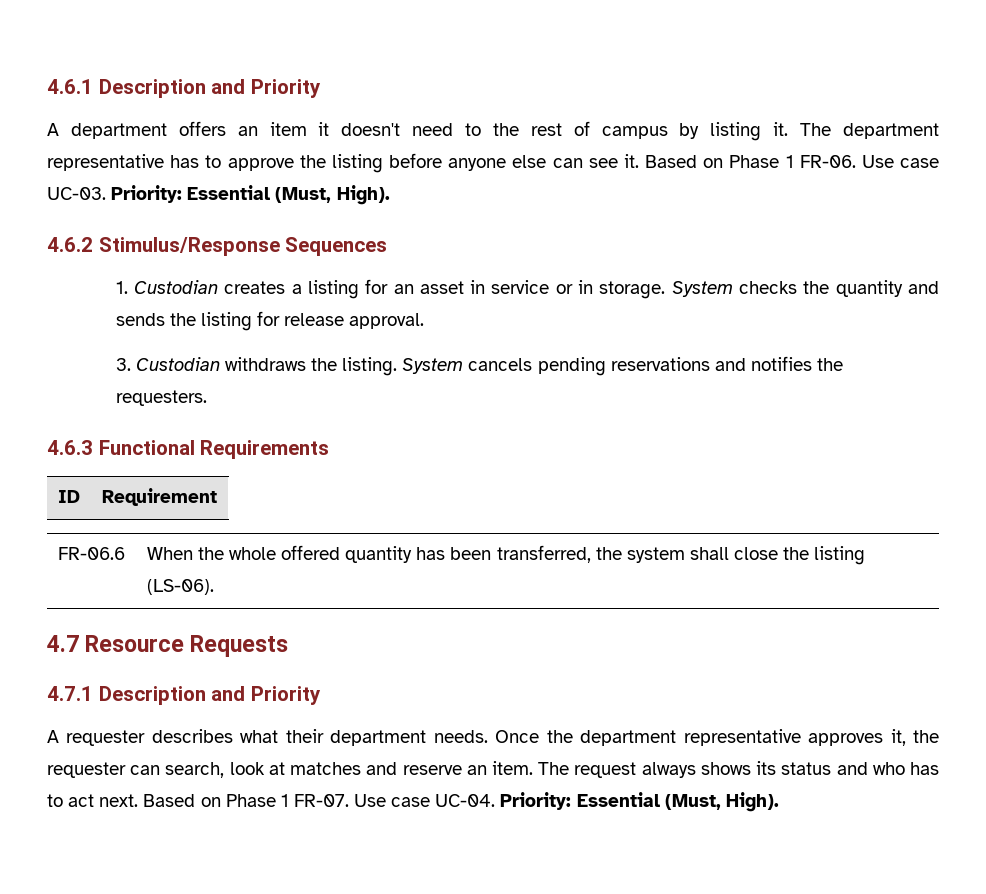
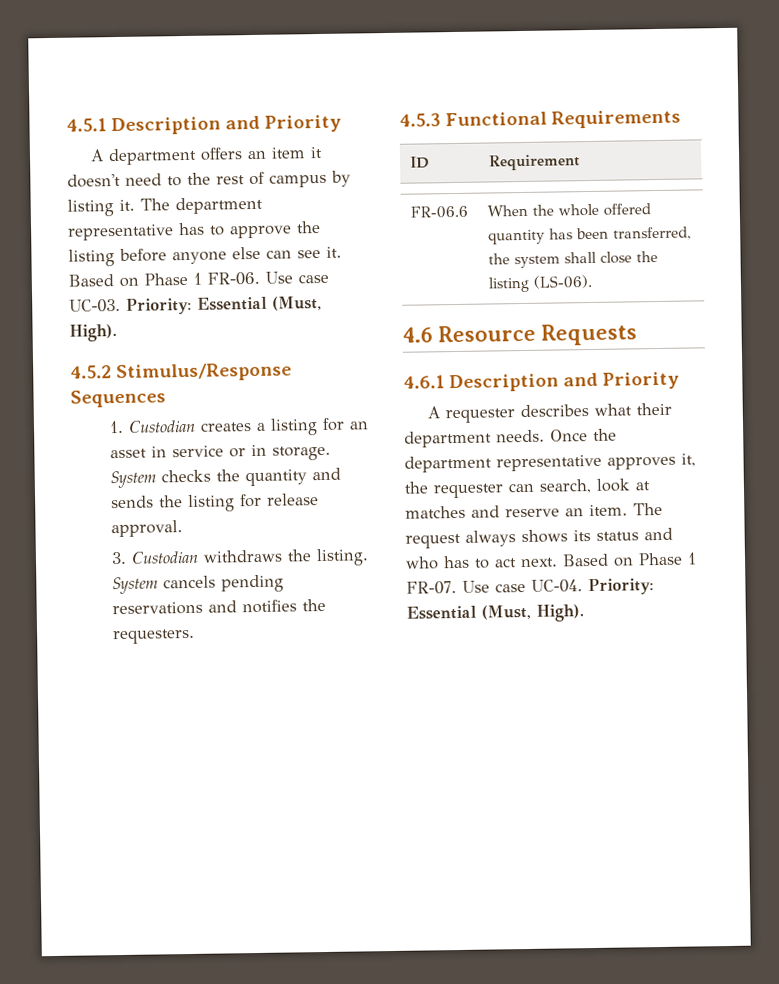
- 4.6.1 Description and Priority
+ 4.5.1 Description and Priority
- 4.6.2 Stimulus/Response Sequences
+ 4.5.2 Stimulus/Response Sequences
- 4.6.3 Functional Requirements
+ 4.5.3 Functional Requirements
- 4.7 Resource Requests
+ 4.6 Resource Requests
- 4.7.1 Description and Priority
+ 4.6.1 Description and Priority

